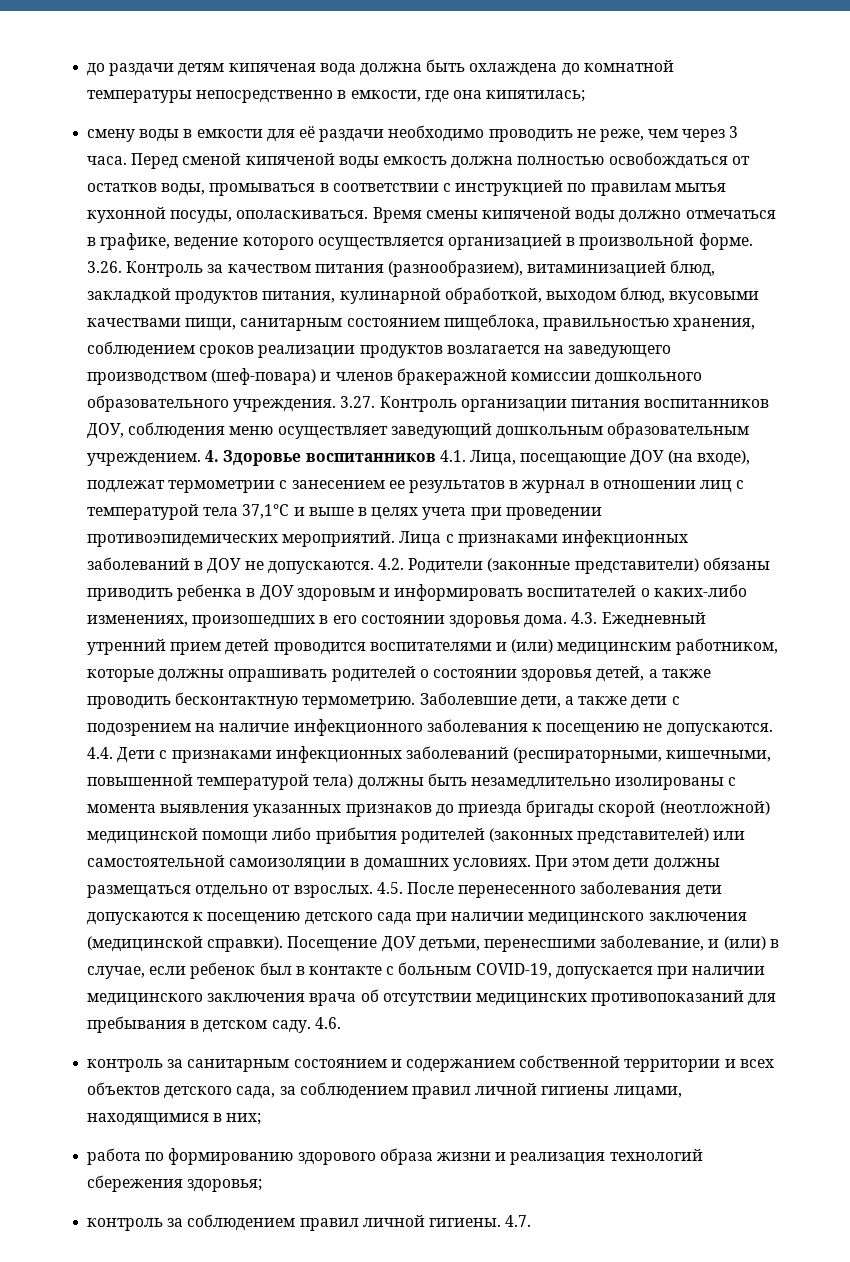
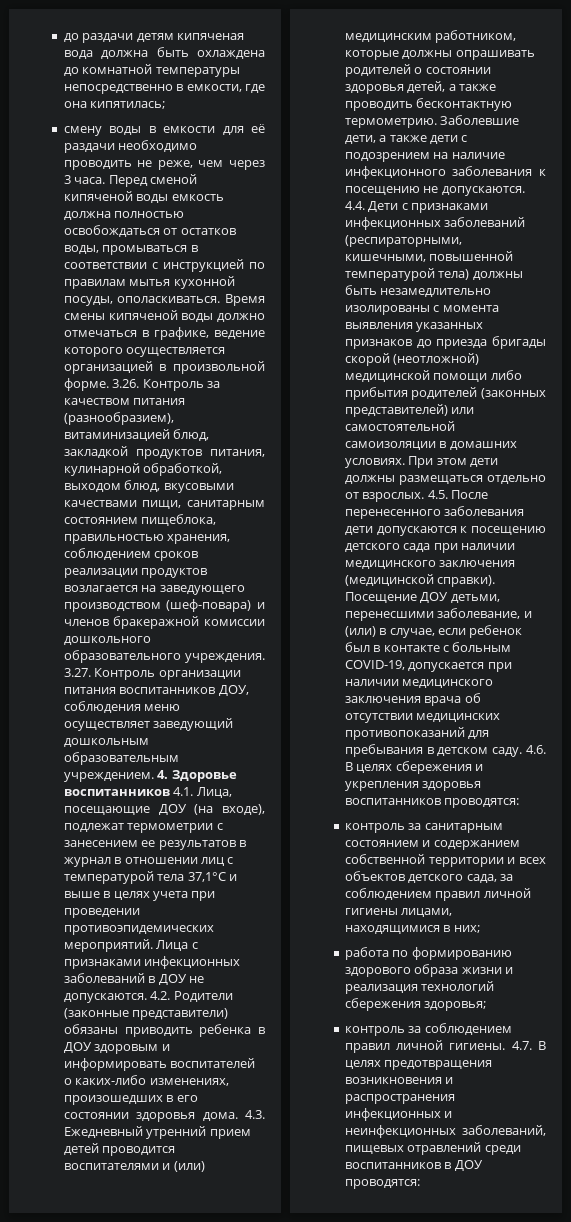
- 4.6.
+ 4.6. В целях сбережения и укрепления здоровья воспитанников проводятся:
- 4.7.
+ 4.7. В целях предотвращения возникновения и распространения инфекционных и неинфекционных заболеваний, пищевых отравлений среди воспитанников в ДОУ проводятся:

